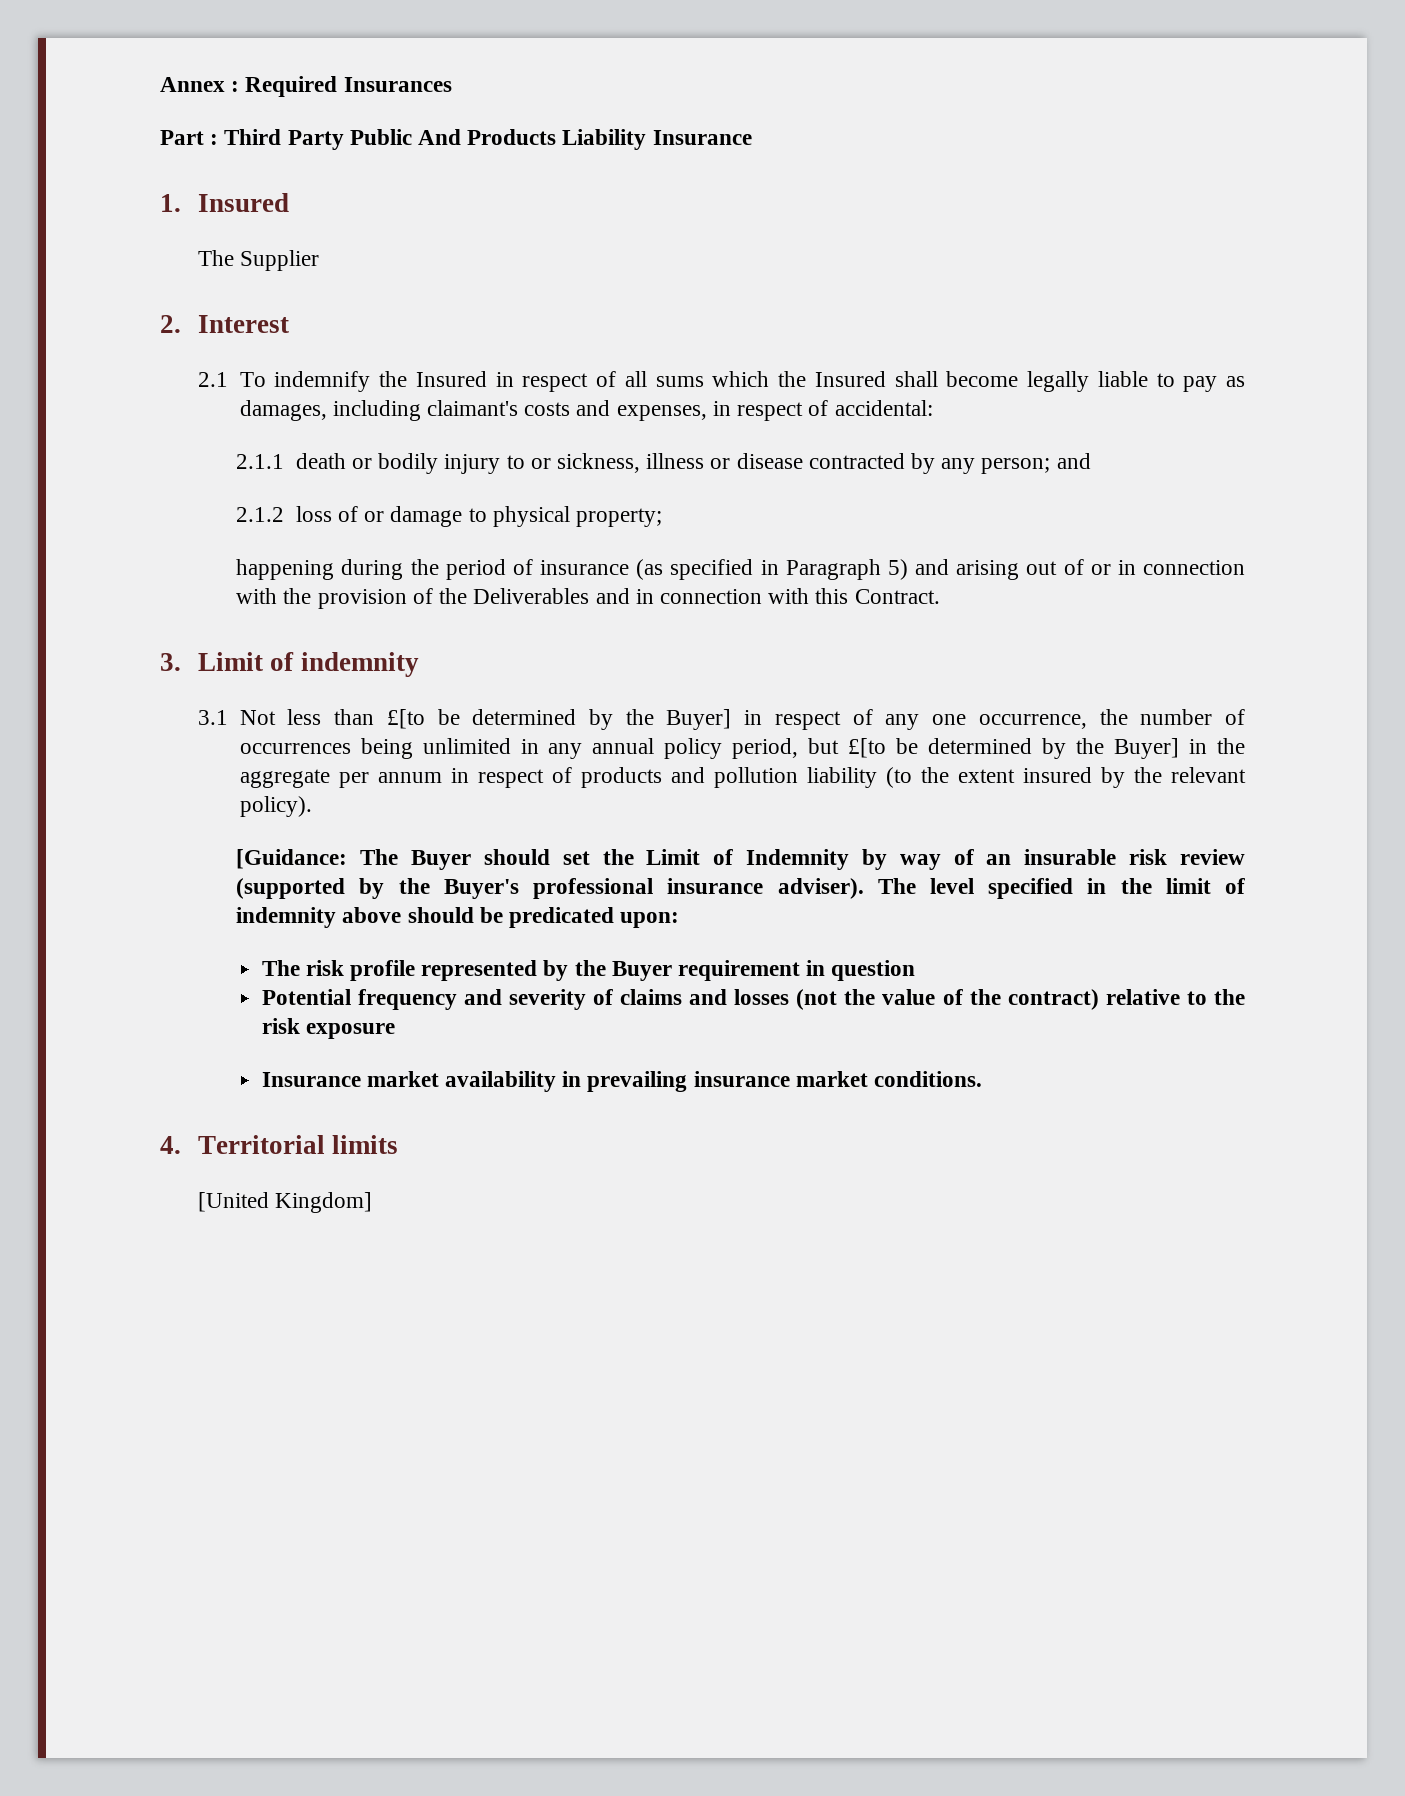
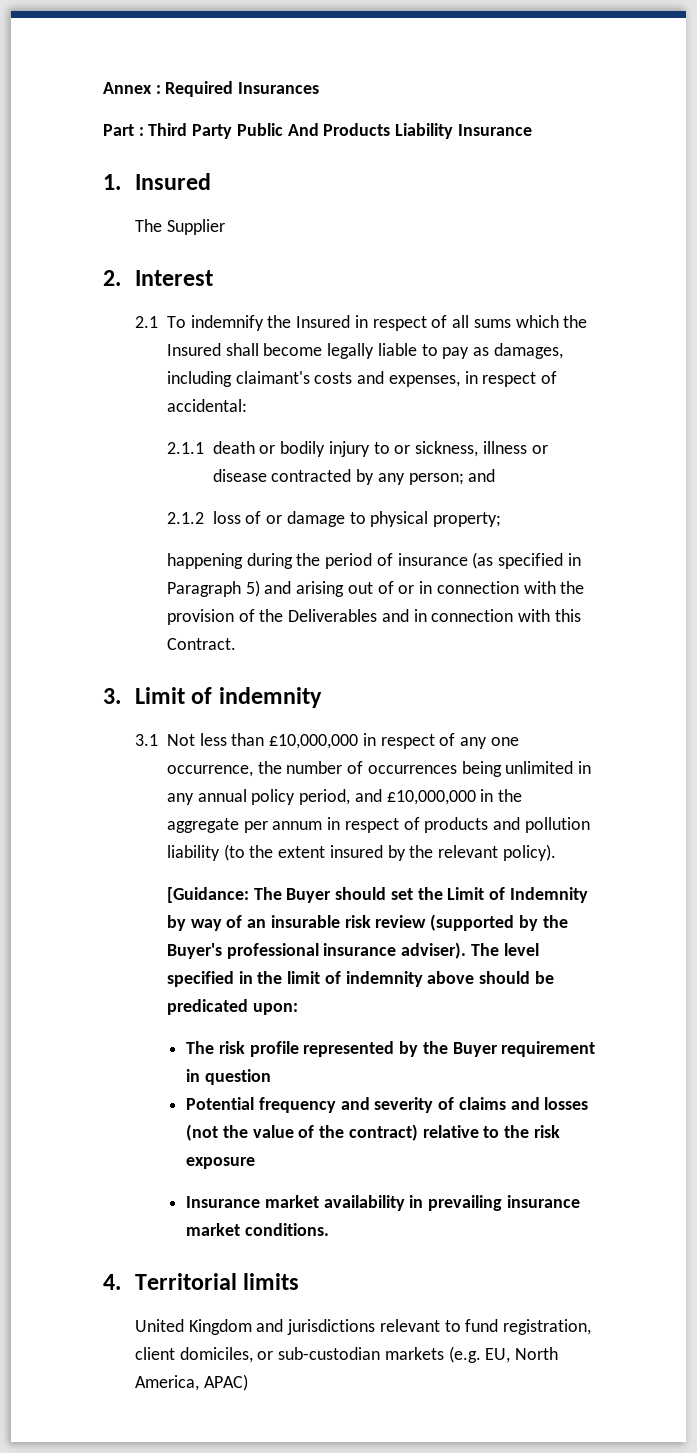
- 3.1 Not less than £[to be determined by the Buyer] in respect of any one occurrence, the number of occurrences being unlimited in any annual policy period, but £[to be determined by the Buyer] in the aggregate per annum in respect of products and pollution liability (to the extent insured by the relevant policy).
+ 3.1 Not less than £10,000,000 in respect of any one occurrence, the number of occurrences being unlimited in any annual policy period, and £10,000,000 in the aggregate per annum in respect of products and pollution liability (to the extent insured by the relevant policy).
- [United Kingdom]
+ United Kingdom and jurisdictions relevant to fund registration, client domiciles, or sub-custodian markets (e.g. EU, North America, APAC)

